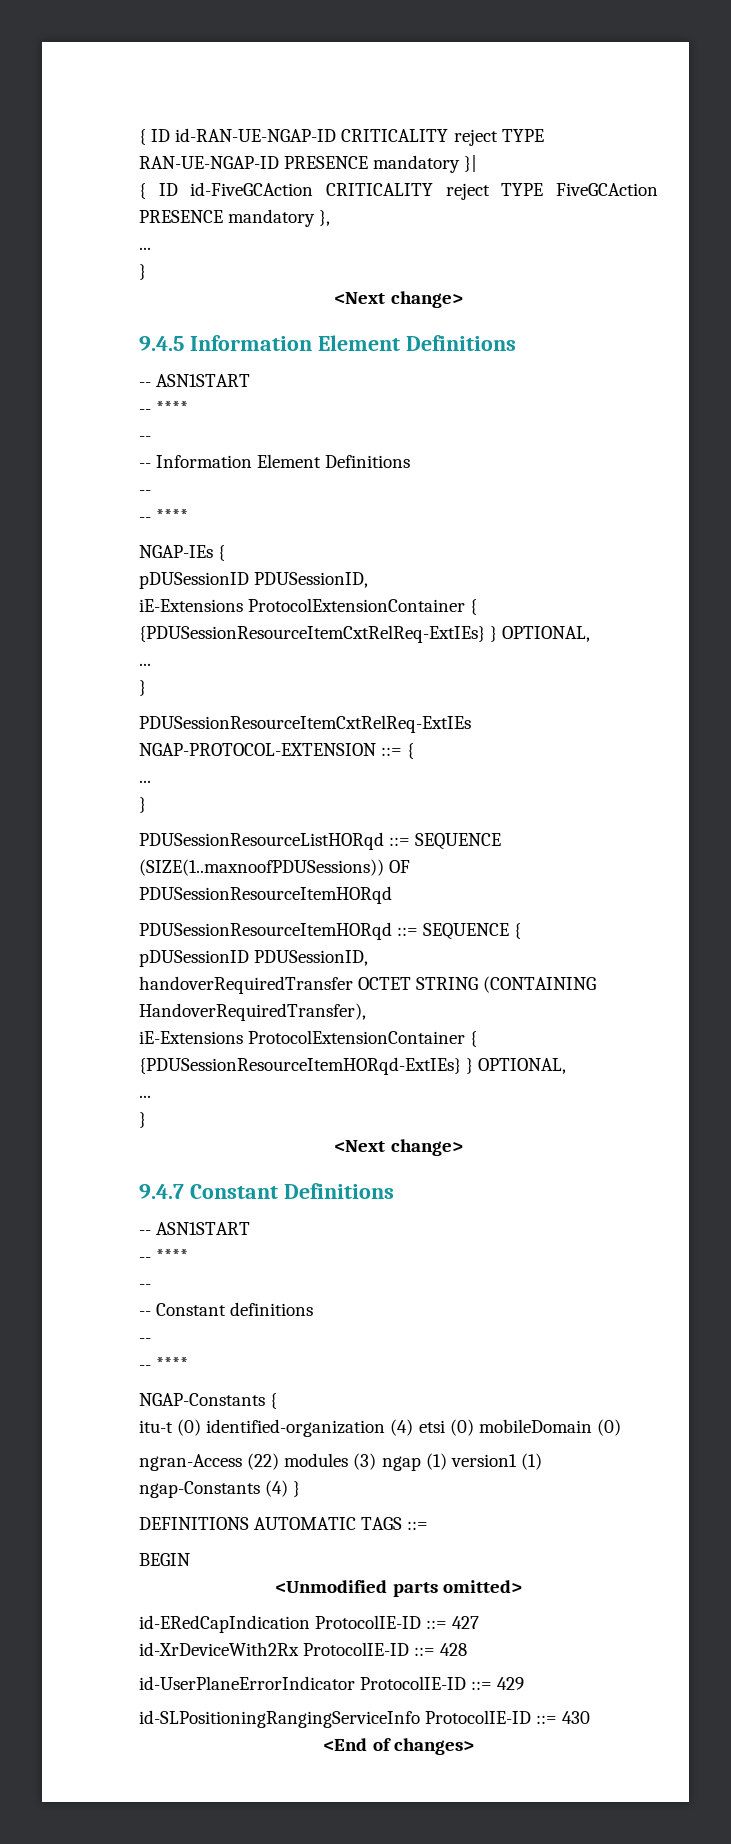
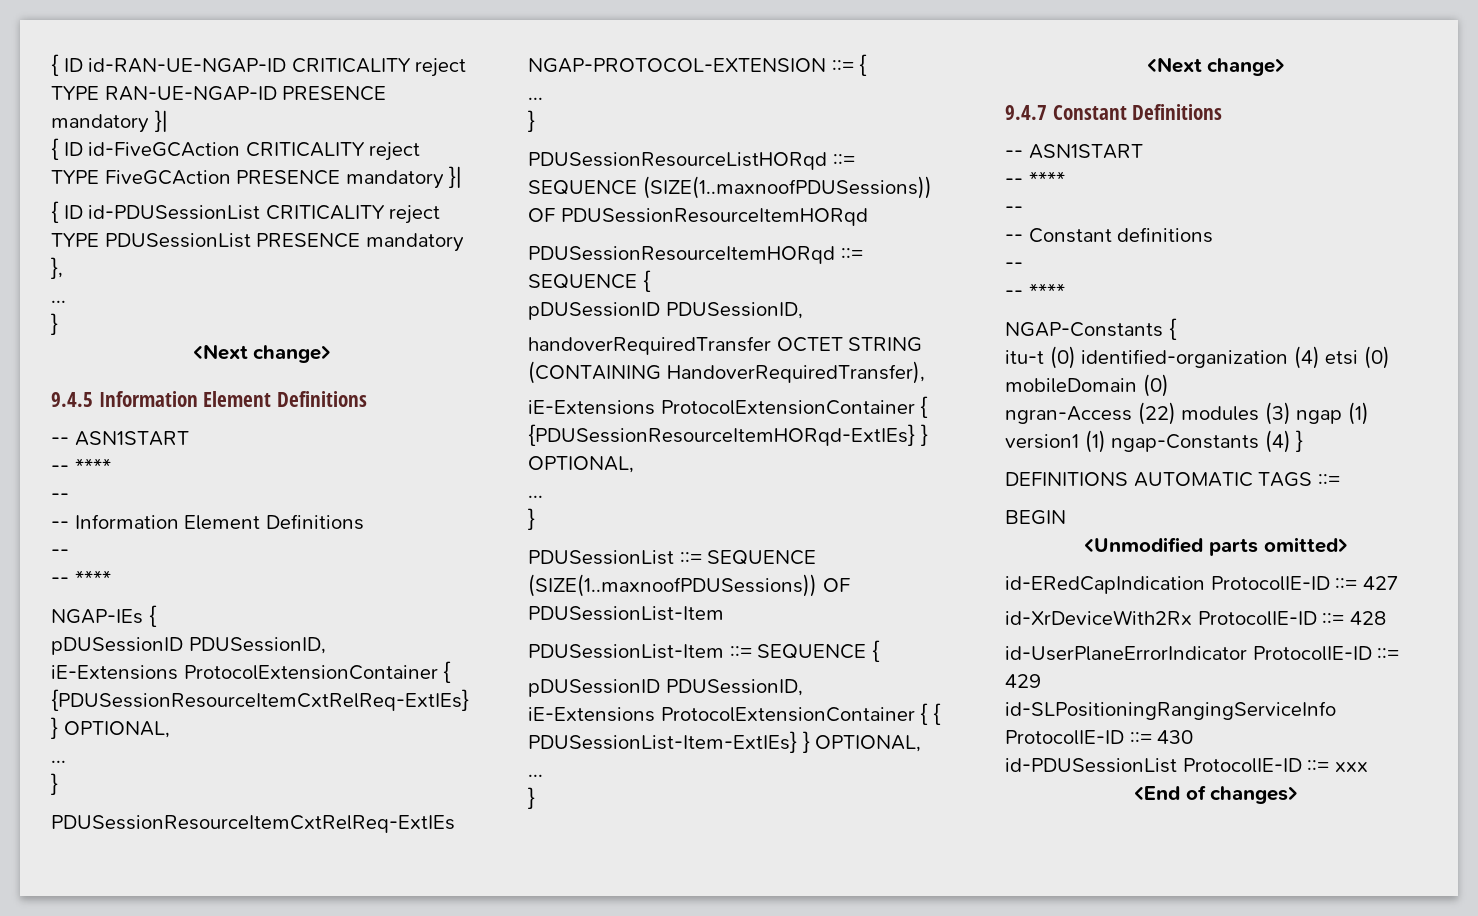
- { ID id-FiveGCAction CRITICALITY reject TYPE FiveGCAction PRESENCE mandatory },
+ { ID id-FiveGCAction CRITICALITY reject TYPE FiveGCAction PRESENCE mandatory }|
+ { ID id-PDUSessionList CRITICALITY reject TYPE PDUSessionList PRESENCE mandatory },
+ PDUSessionList ::= SEQUENCE (SIZE(1..maxnoofPDUSessions)) OF PDUSessionList-Item
+ PDUSessionList-Item ::= SEQUENCE {
+ pDUSessionID PDUSessionID,
+ iE-Extensions ProtocolExtensionContainer { { PDUSessionList-Item-ExtIEs} } OPTIONAL,
+ ...
+ }
+ id-PDUSessionList ProtocolIE-ID ::= xxx

